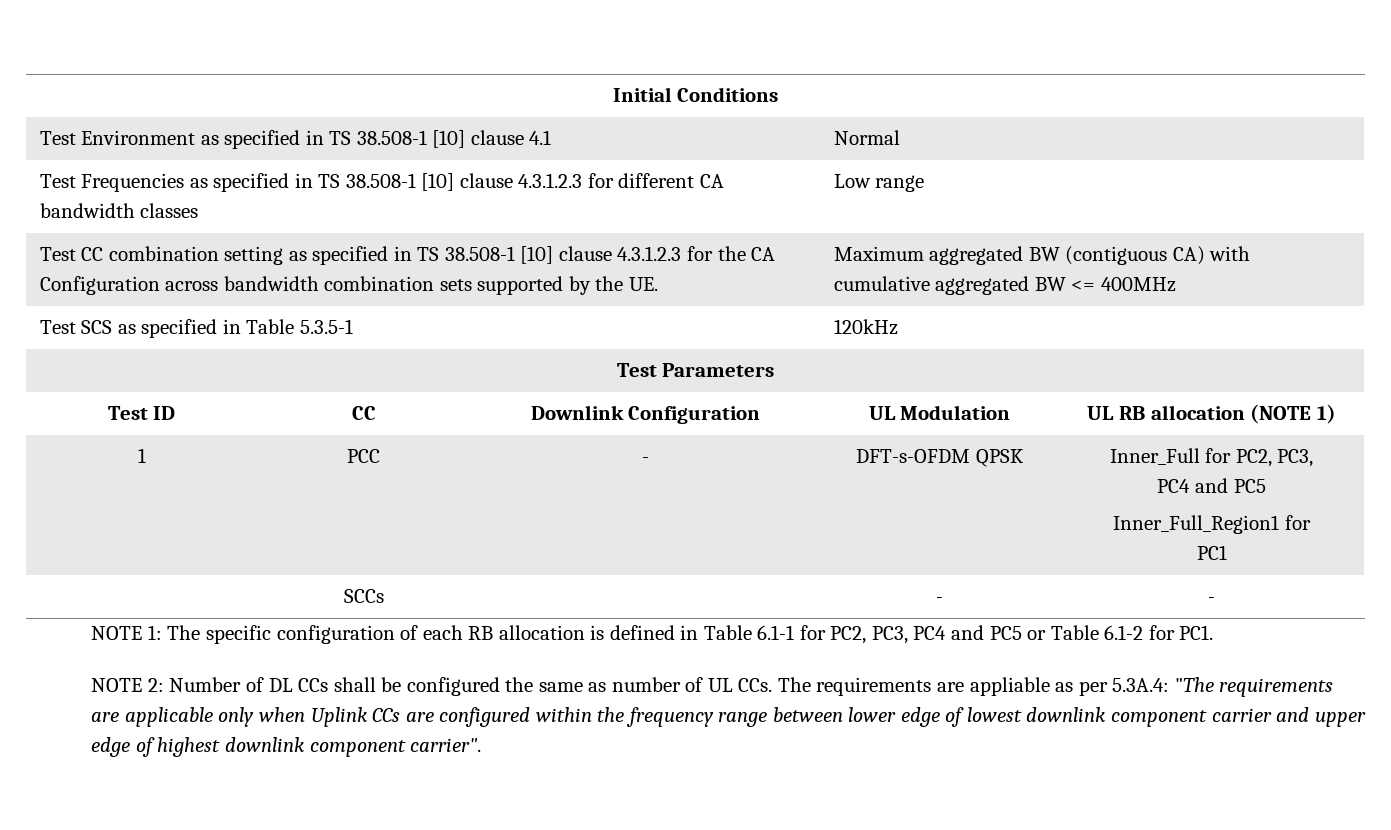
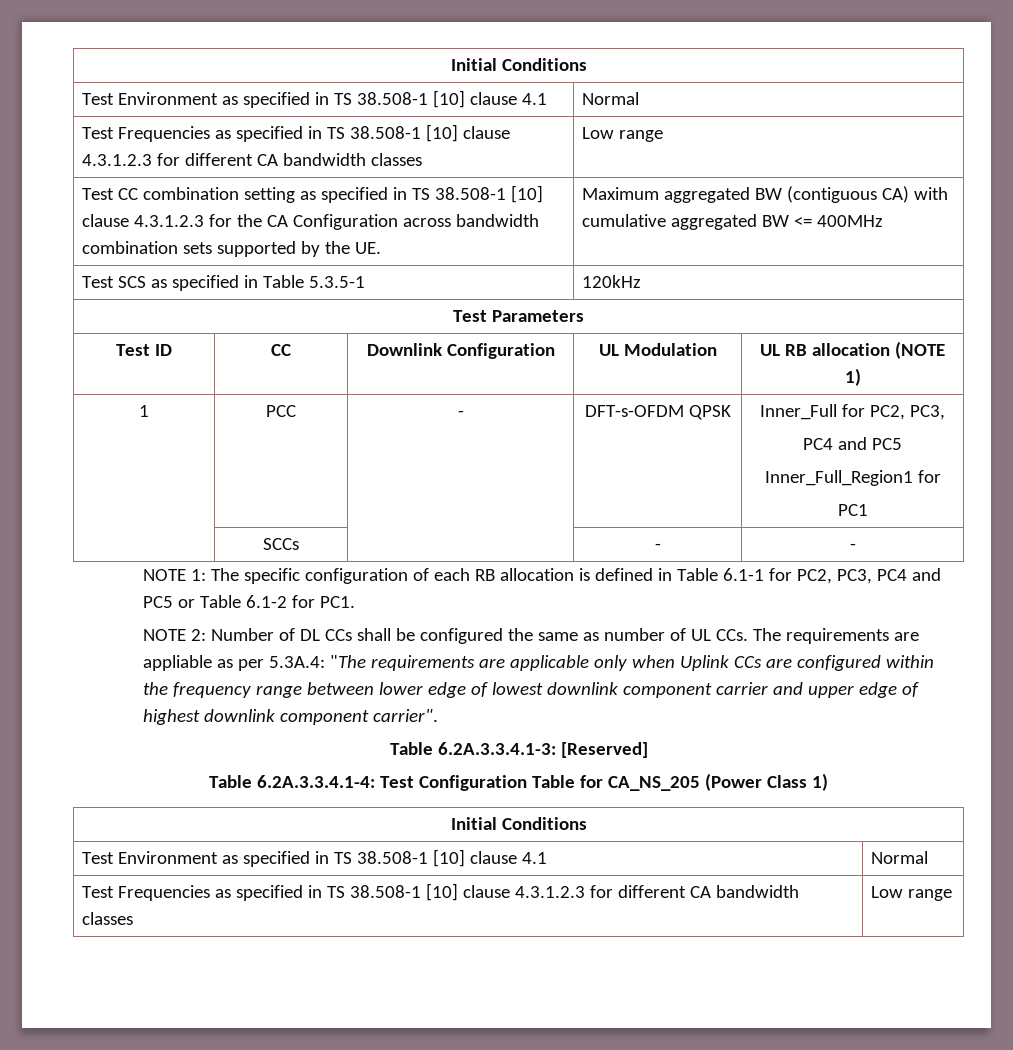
+ Table 6.2A.3.3.4.1-3: [Reserved]
+ Table 6.2A.3.3.4.1-4: Test Configuration Table for CA_NS_205 (Power Class 1)
+ Initial Conditions
+ Test Environment as specified in TS 38.508-1 [10] clause 4.1 | Normal
+ Test Frequencies as specified in TS 38.508-1 [10] clause 4.3.1.2.3 for different CA bandwidth classes | Low range

